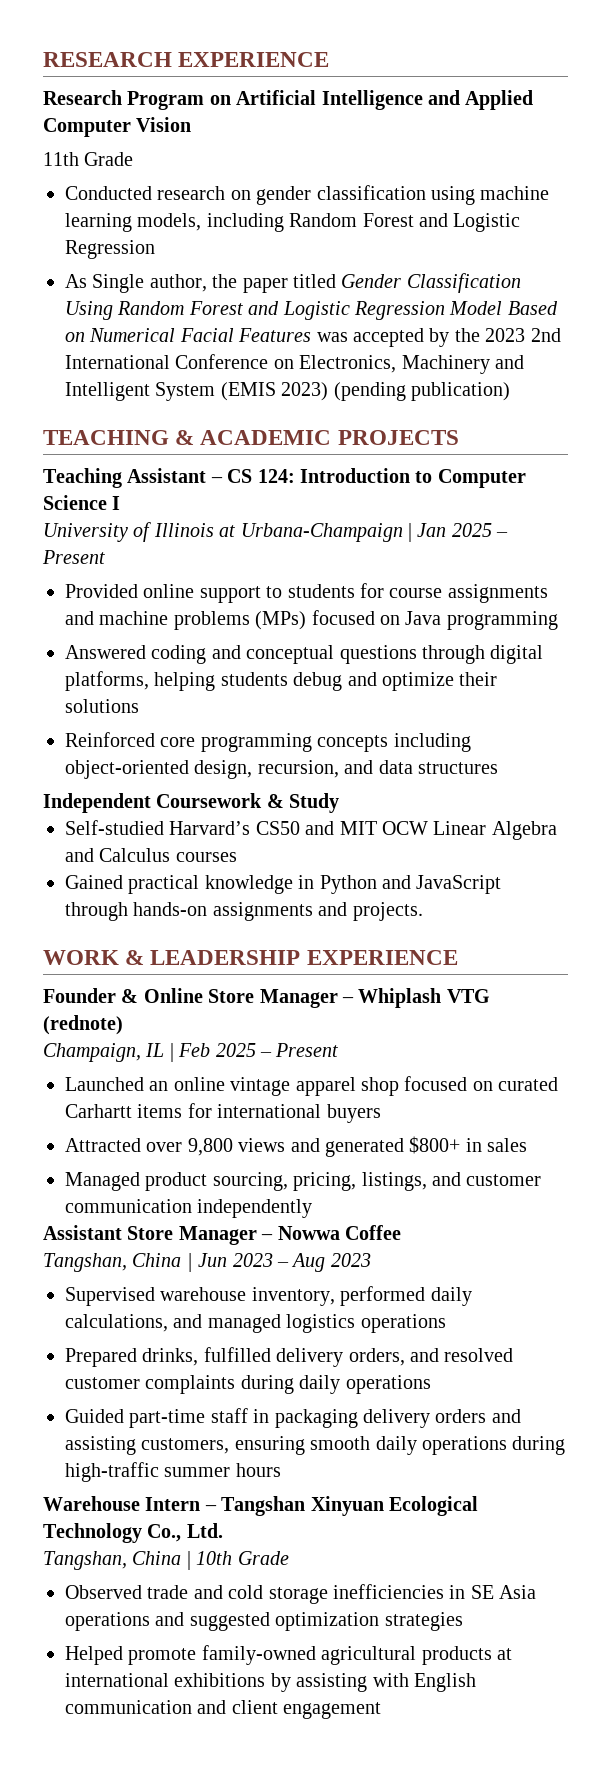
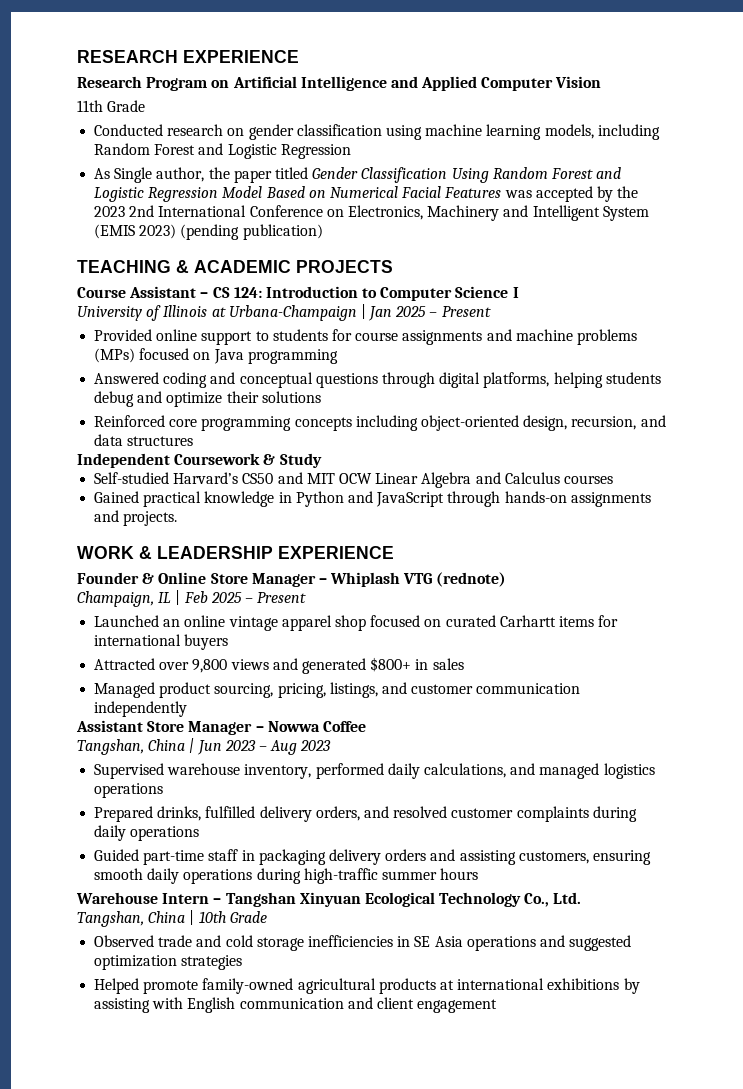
- Teaching Assistant – CS 124: Introduction to Computer Science I
+ Course Assistant – CS 124: Introduction to Computer Science I

